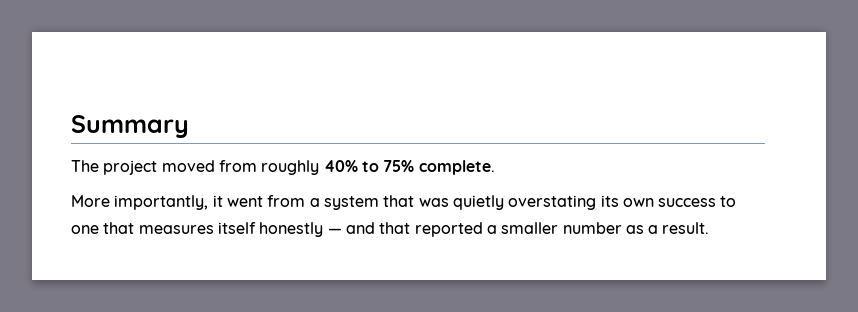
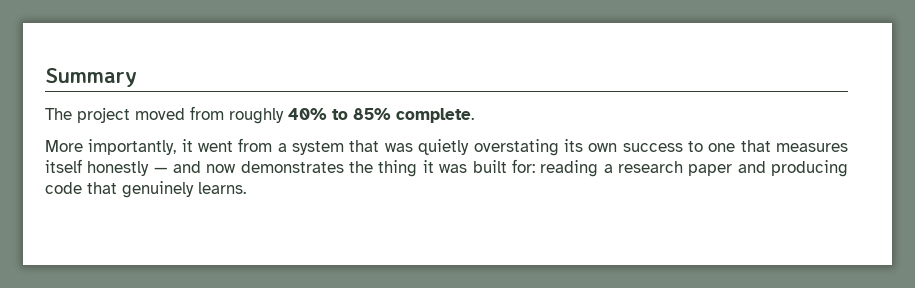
- The project moved from roughly 40% to 75% complete.
+ The project moved from roughly 40% to 85% complete.
- More importantly, it went from a system that was quietly overstating its own success to one that measures itself honestly — and that reported a smaller number as a result.
+ More importantly, it went from a system that was quietly overstating its own success to one that measures itself honestly — and now demonstrates the thing it was built for: reading a research paper and producing code that genuinely learns.

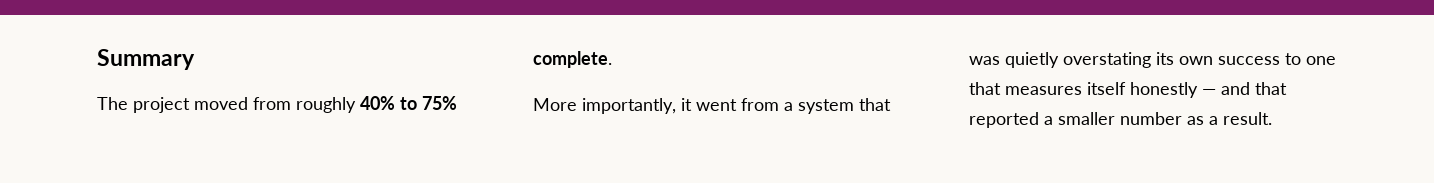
- The project moved from roughly 40% to 85% complete.
+ The project moved from roughly 40% to 75% complete.
- More importantly, it went from a system that was quietly overstating its own success to one that measures itself honestly — and now demonstrates the thing it was built for: reading a research paper and producing code that genuinely learns.
+ More importantly, it went from a system that was quietly overstating its own success to one that measures itself honestly — and that reported a smaller number as a result.

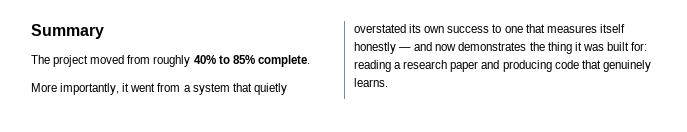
- The project moved from roughly 40% to 75% complete.
+ The project moved from roughly 40% to 85% complete.
- More importantly, it went from a system that was quietly overstating its own success to one that measures itself honestly — and that reported a smaller number as a result.
+ More importantly, it went from a system that quietly overstated its own success to one that measures itself honestly — and now demonstrates the thing it was built for: reading a research paper and producing code that genuinely learns.

